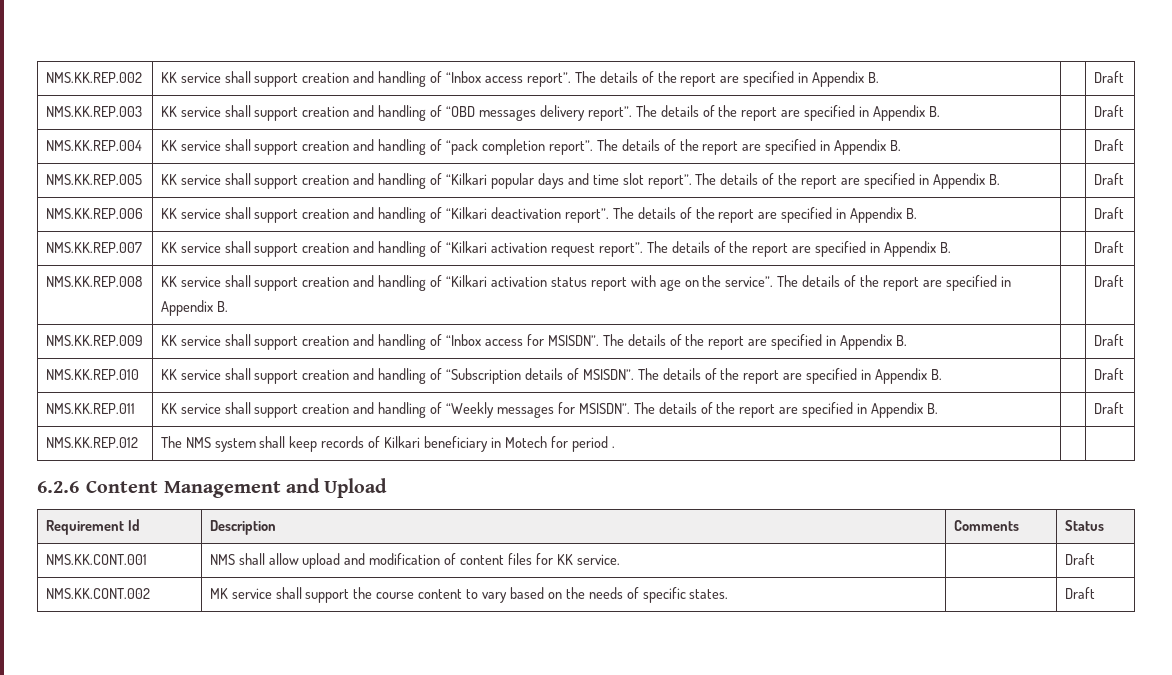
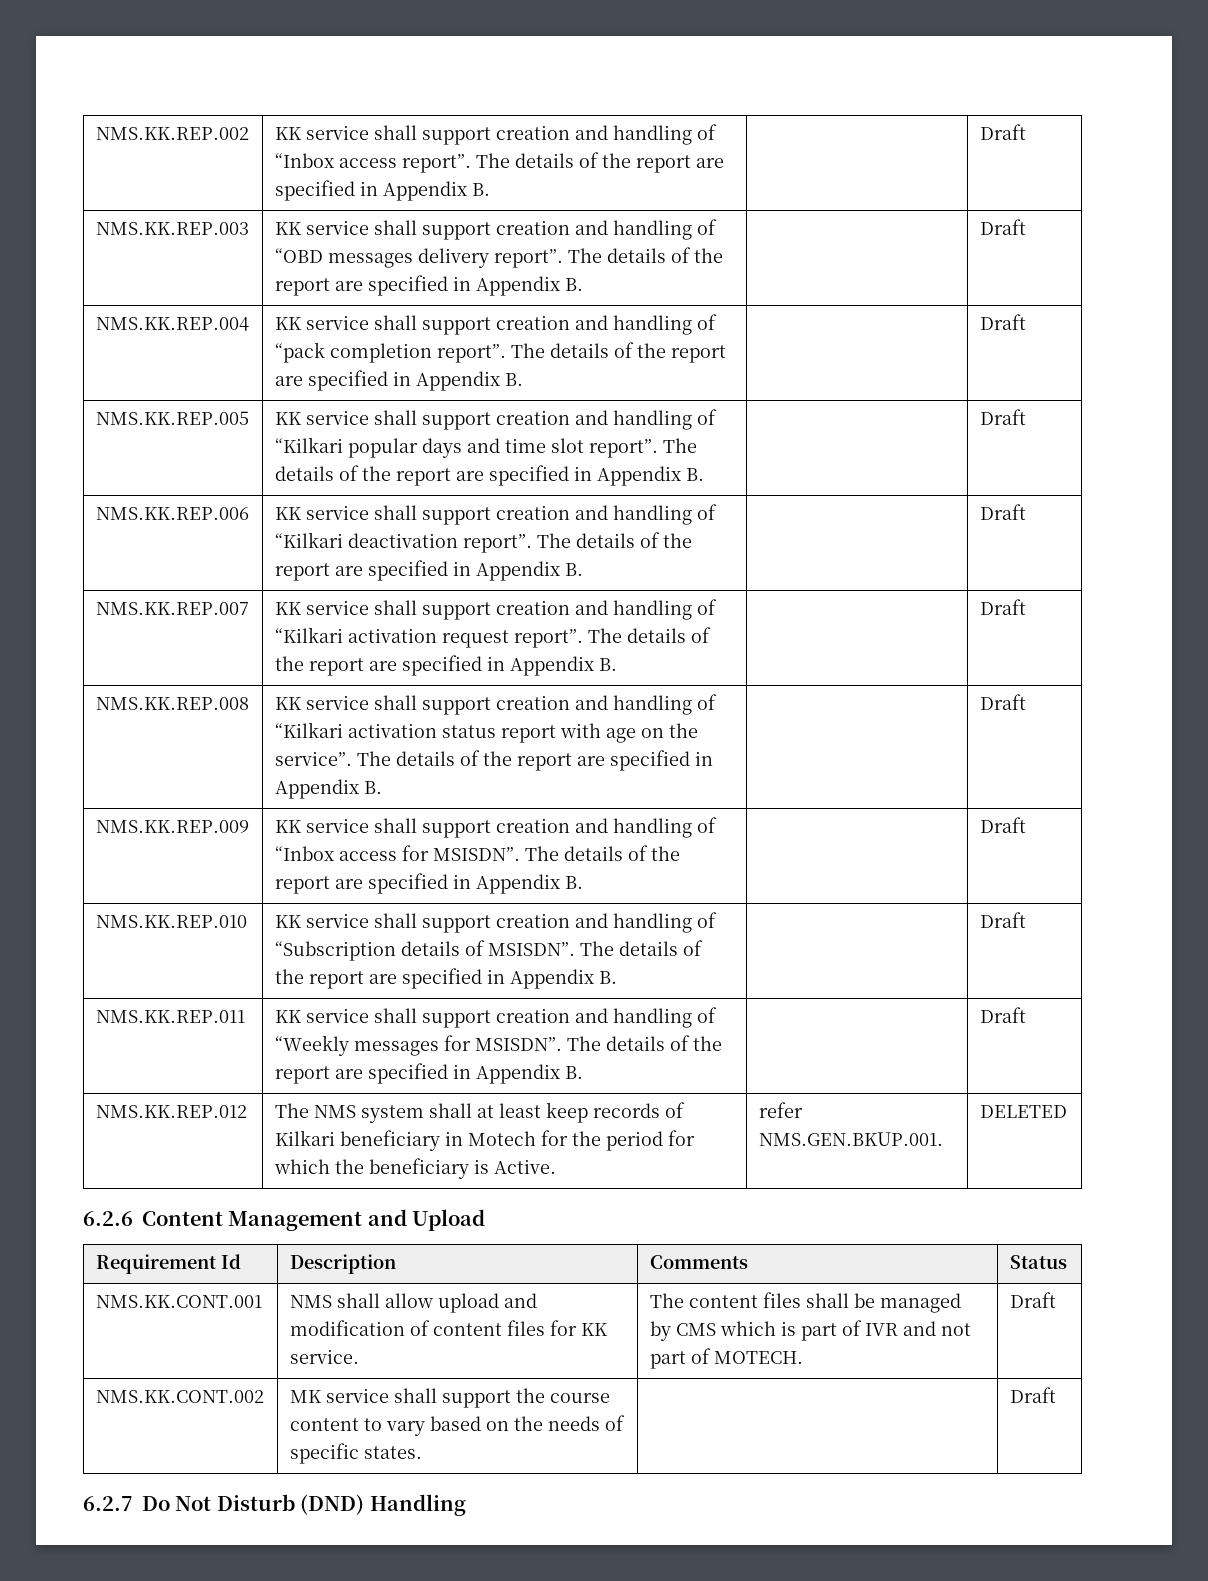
- NMS.KK.REP.012 | The NMS system shall keep records of Kilkari beneficiary in Motech for period . | |
+ NMS.KK.REP.012 | The NMS system shall at least keep records of Kilkari beneficiary in Motech for the period for which the beneficiary is Active. | refer NMS.GEN.BKUP.001. | DELETED
- NMS.KK.CONT.001 | NMS shall allow upload and modification of content files for KK service. | | Draft
+ NMS.KK.CONT.001 | NMS shall allow upload and modification of content files for KK service. | The content files shall be managed by CMS which is part of IVR and not part of MOTECH. | Draft
+ 6.2.7 Do Not Disturb (DND) Handling

